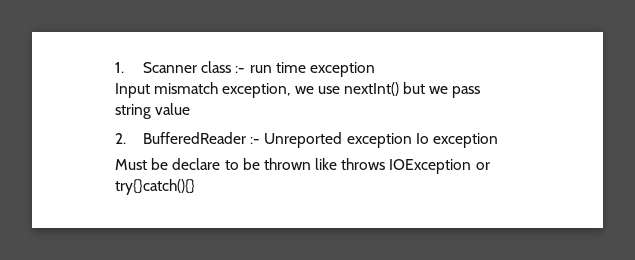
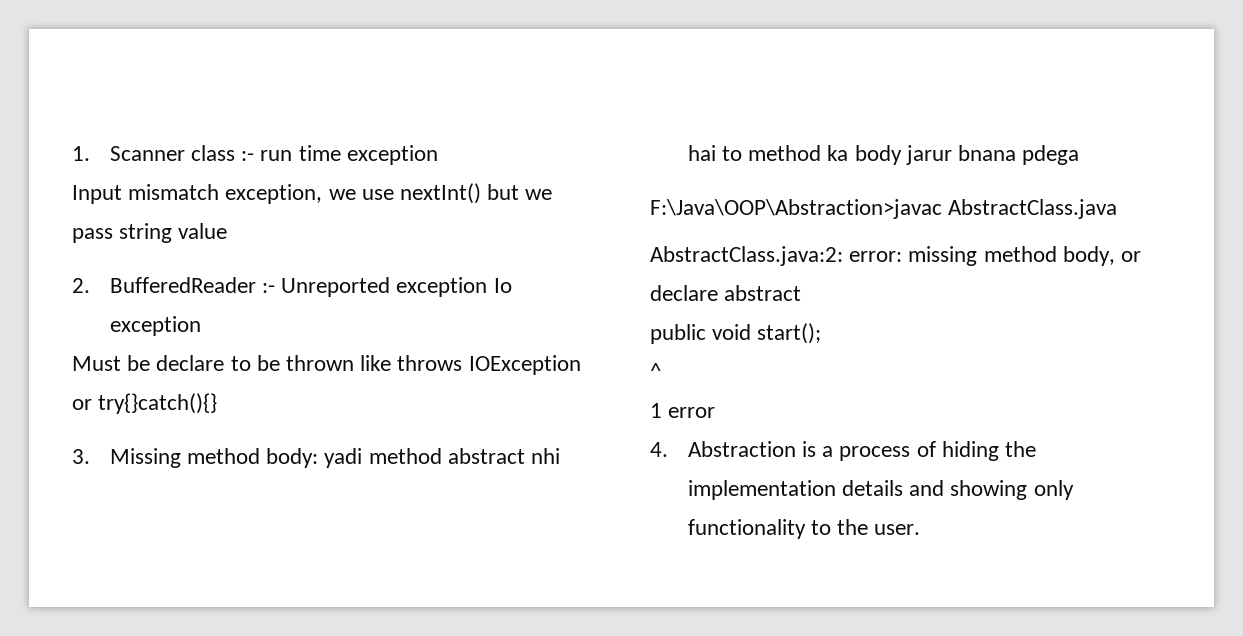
+ 3. Missing method body: yadi method abstract nhi hai to method ka body jarur bnana pdega
+ F:\Java\OOP\Abstraction>javac AbstractClass.java
+ AbstractClass.java:2: error: missing method body, or declare abstract
+ public void start();
+ ^
+ 1 error
+ 4. Abstraction is a process of hiding the implementation details and showing only functionality to the user.

